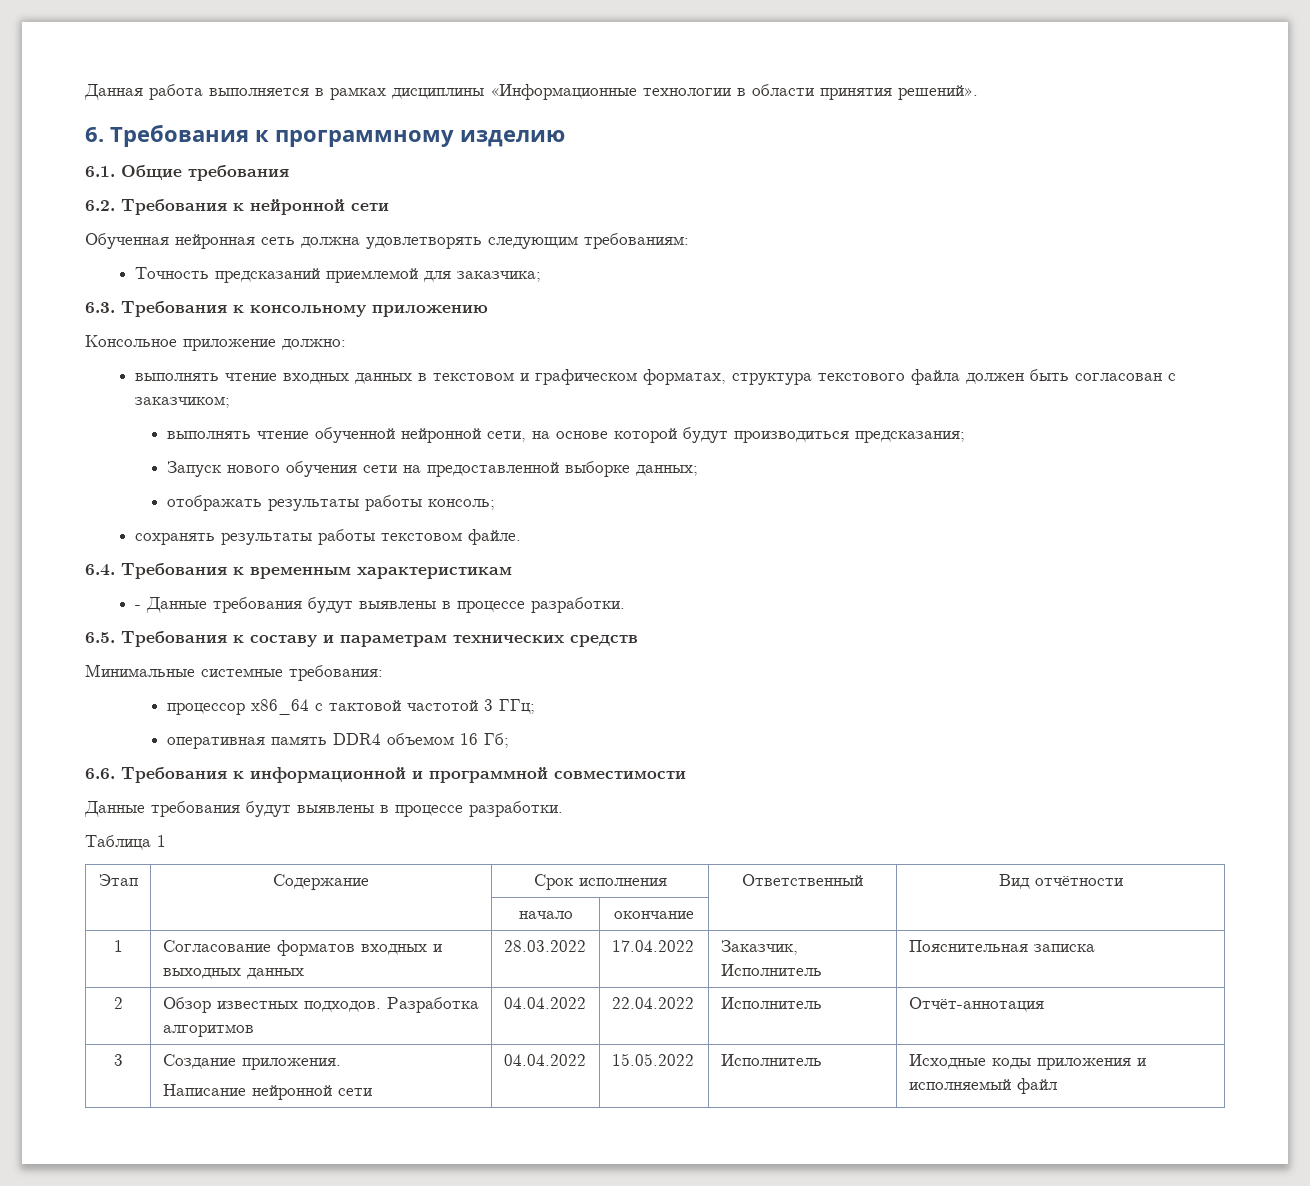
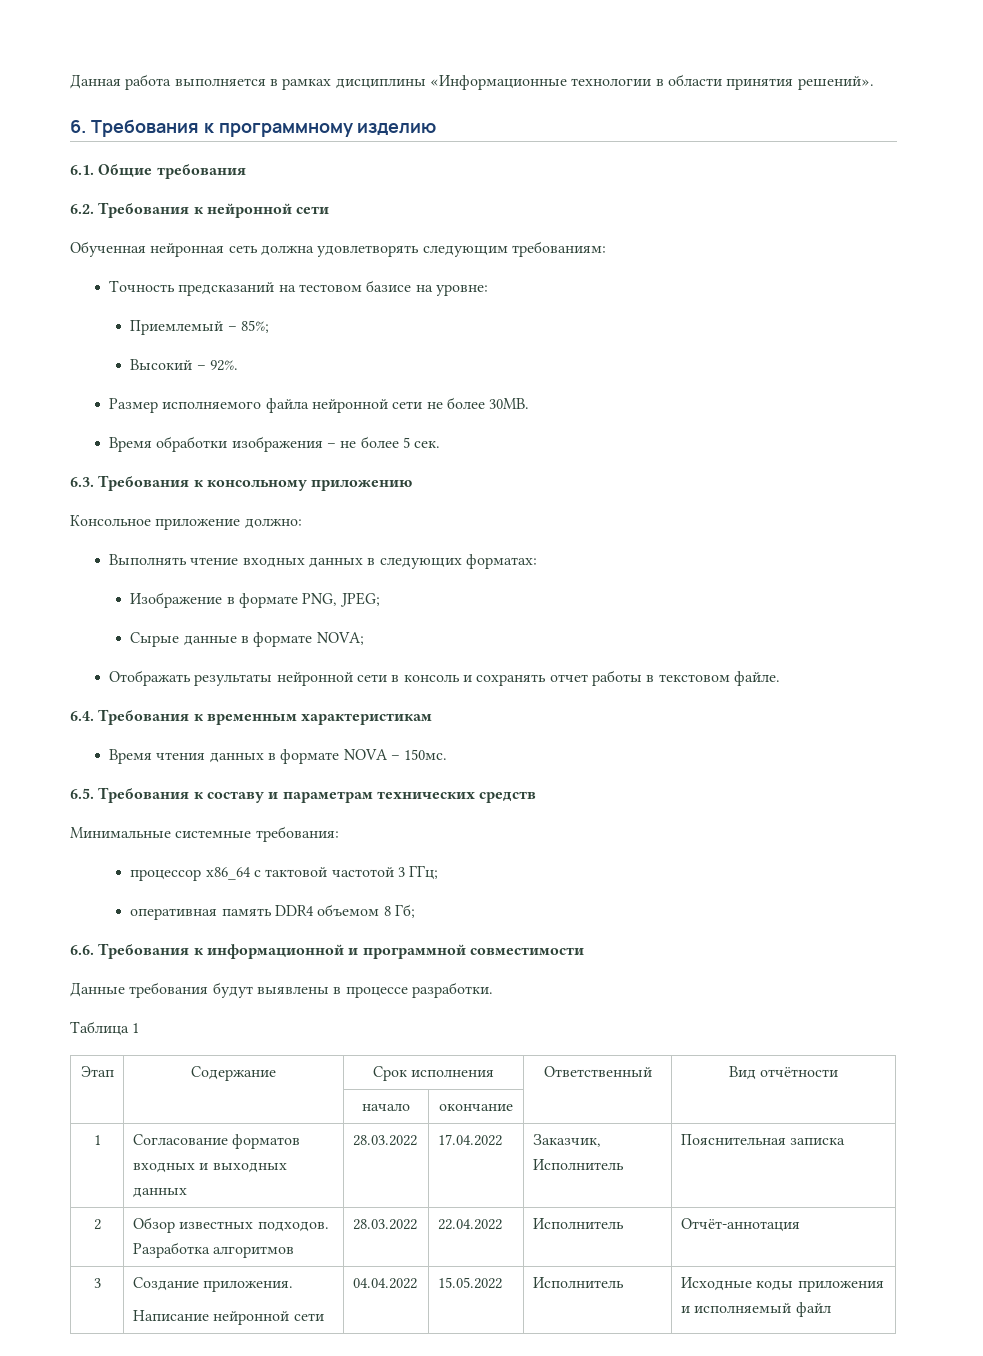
- Точность предсказаний приемлемой для заказчика;
+ Точность предсказаний на тестовом базисе на уровне:
+ Приемлемый – 85%;
+ Высокий – 92%.
+ Размер исполняемого файла нейронной сети не более 30MB.
+ Время обработки изображения – не более 5 сек.
- выполнять чтение входных данных в текстовом и графическом форматах, структура текстового файла должен быть согласован с заказчиком;
- выполнять чтение обученной нейронной сети, на основе которой будут производиться предсказания;
- Запуск нового обучения сети на предоставленной выборке данных;
- отображать результаты работы консоль;
- сохранять результаты работы текстовом файле.
+ Выполнять чтение входных данных в следующих форматах:
+ Изображение в формате PNG, JPEG;
+ Сырые данные в формате NOVA;
+ Отображать результаты нейронной сети в консоль и сохранять отчет работы в текстовом файле.
- - Данные требования будут выявлены в процессе разработки.
+ Время чтения данных в формате NOVA – 150мс.
- оперативная память DDR4 объемом 16 Гб;
+ оперативная память DDR4 объемом 8 Гб;
- 2 | Обзор известных подходов. Разработка алгоритмов | 04.04.2022 | 22.04.2022 | Исполнитель | Отчёт-аннотация
+ 2 | Обзор известных подходов. Разработка алгоритмов | 28.03.2022 | 22.04.2022 | Исполнитель | Отчёт-аннотация

